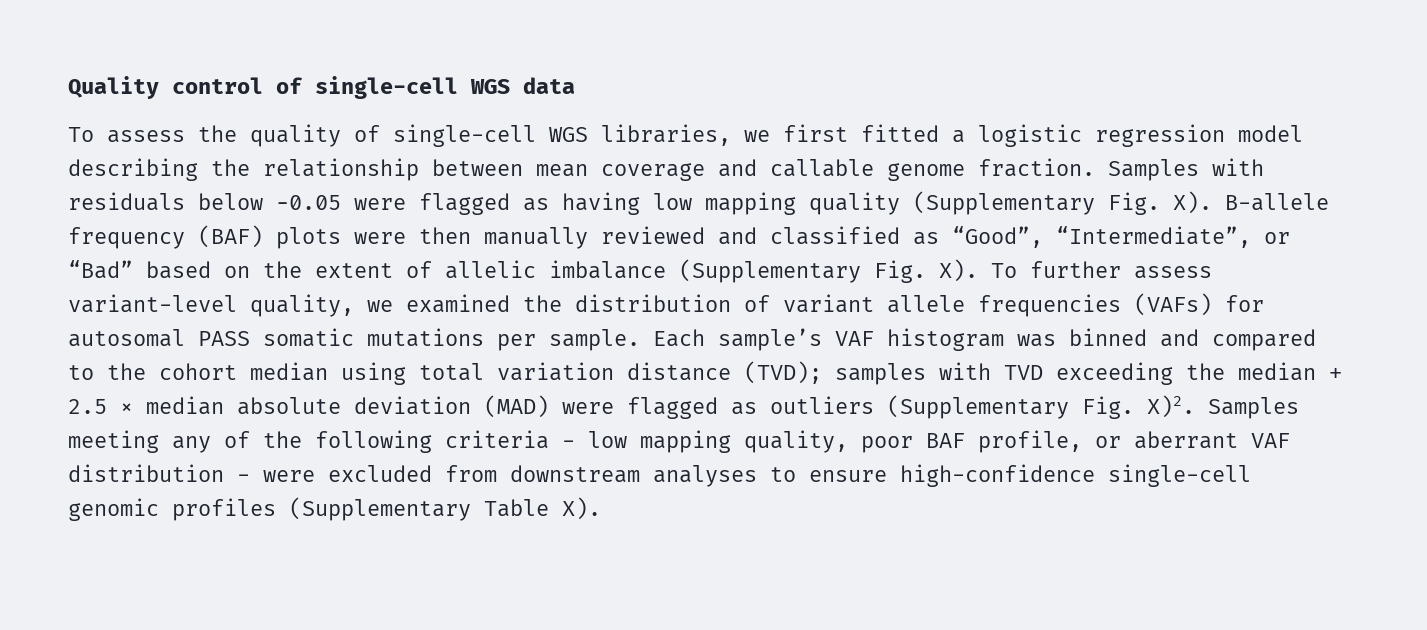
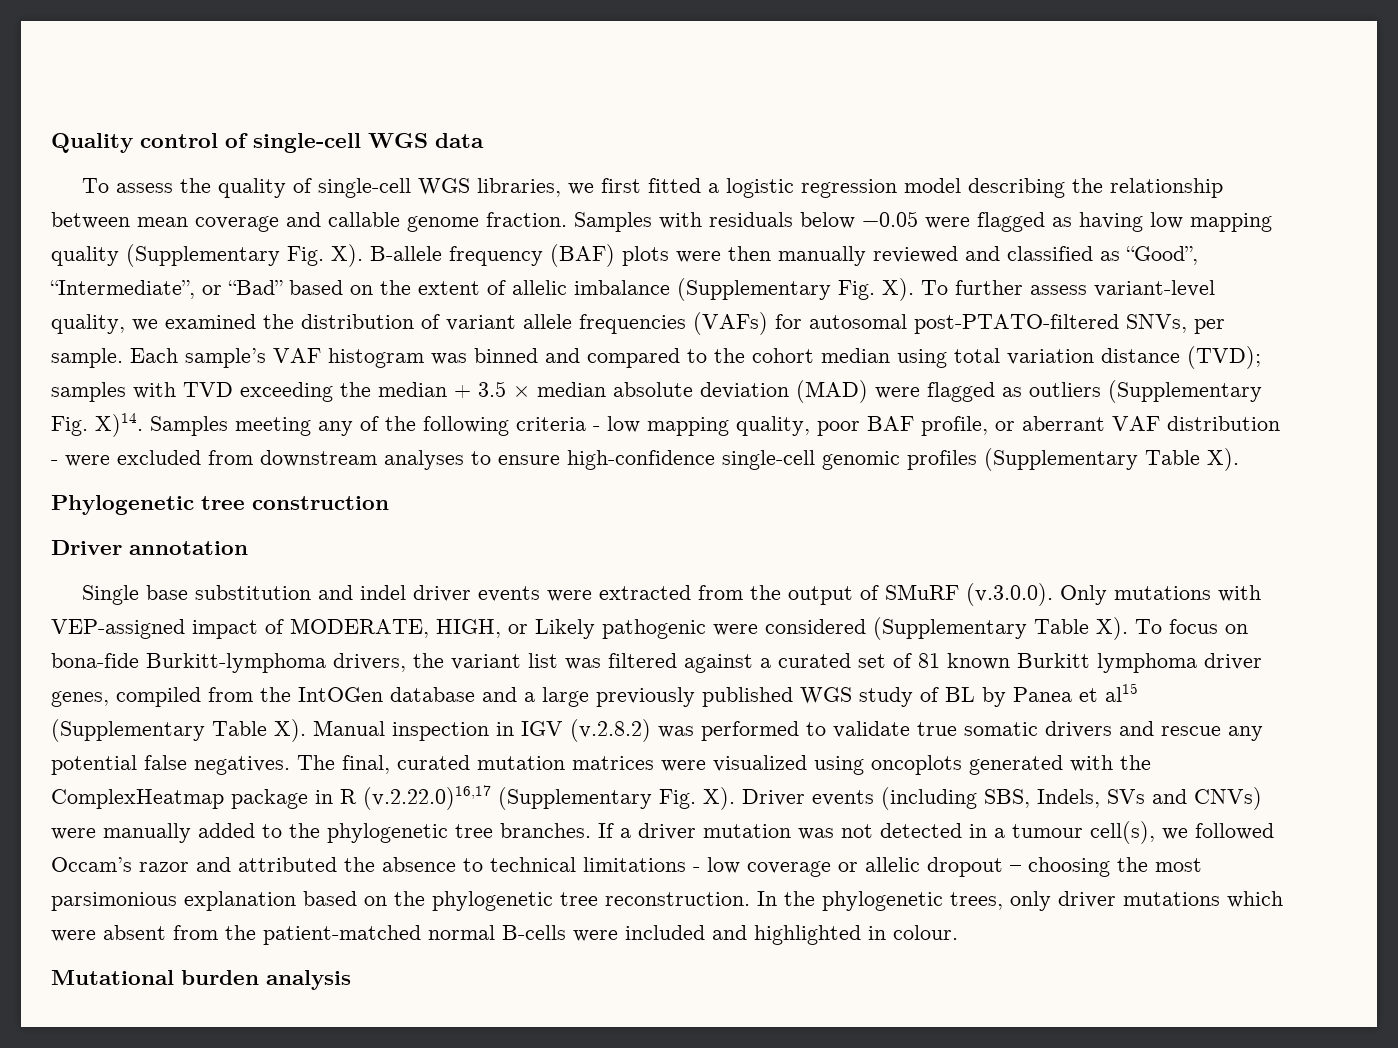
- Samples with residuals below −0.05 were flagged as having low mapping quality (Supplementary Fig. X). B-allele frequency (BAF) plots were then manually reviewed and classified as “Good”, “Intermediate”, or “Bad” based on the extent of allelic imbalance (Supplementary Fig. X). To further assess variant-level quality, we examined the distribution of variant allele frequencies (VAFs) for autosomal PASS somatic mutations per sample.
+ Samples with residuals below −0.05 were flagged as having low mapping quality (Supplementary Fig. X). B-allele frequency (BAF) plots were then manually reviewed and classified as “Good”, “Intermediate”, or “Bad” based on the extent of allelic imbalance (Supplementary Fig. X). To further assess variant-level quality, we examined the distribution of variant allele frequencies (VAFs) for autosomal post-PTATO-filtered SNVs, per sample.
- samples with TVD exceeding the median + 2.5 × median absolute deviation (MAD) were flagged as outliers (Supplementary Fig. X)2. Samples meeting any of the following criteria - low mapping quality, poor BAF profile, or aberrant VAF distribution - were excluded from downstream analyses to ensure high-confidence single-cell genomic profiles (Supplementary Table X).
+ samples with TVD exceeding the median + 3.5 × median absolute deviation (MAD) were flagged as outliers (Supplementary Fig. X)14. Samples meeting any of the following criteria - low mapping quality, poor BAF profile, or aberrant VAF distribution - were excluded from downstream analyses to ensure high-confidence single-cell genomic profiles (Supplementary Table X).
+ Phylogenetic tree construction
+ Driver annotation
+ Single base substitution and indel driver events were extracted from the output of SMuRF (v.3.0.0). Only mutations with VEP-assigned impact of MODERATE, HIGH, or Likely pathogenic were considered (Supplementary Table X). To focus on bona-fide Burkitt-lymphoma drivers, the variant list was filtered against a curated set of 81 known Burkitt lymphoma driver genes, compiled from the IntOGen database and a large previously published WGS study of BL by Panea et al15 (Supplementary Table X). Manual inspection in IGV (v.2.8.2) was performed to validate true somatic drivers and rescue any potential false negatives. The final, curated mutation matrices were visualized using oncoplots generated with the ComplexHeatmap package in R (v.2.22.0)16,17 (Supplementary Fig. X). Driver events (including SBS, Indels, SVs and CNVs) were manually added to the phylogenetic tree branches. If a driver mutation was not detected in a tumour cell(s), we followed Occam’s razor and attributed the absence to technical limitations - low coverage or allelic dropout – choosing the most parsimonious explanation based on the phylogenetic tree reconstruction. In the phylogenetic trees, only driver mutations which were absent from the patient-matched normal B-cells were included and highlighted in colour.
+ Mutational burden analysis

